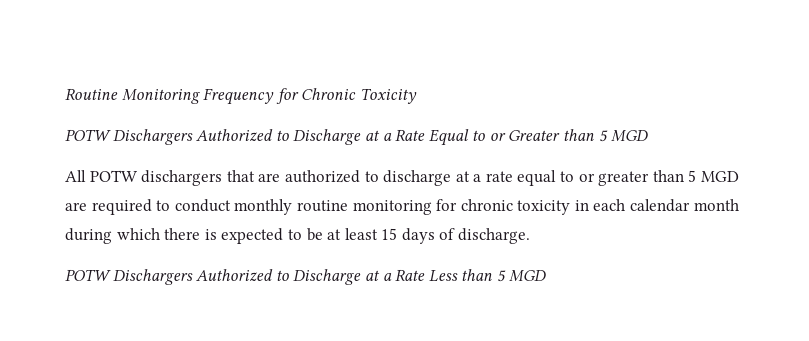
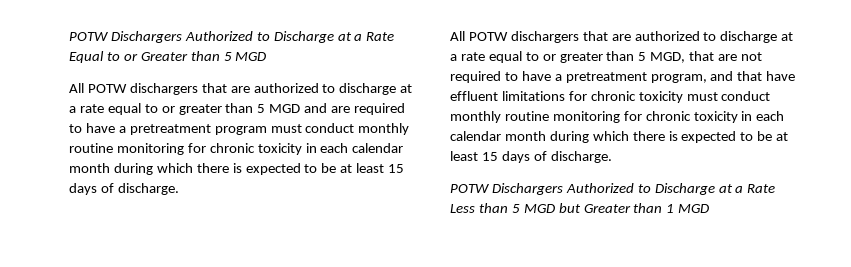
- Routine Monitoring Frequency for Chronic Toxicity
- All POTW dischargers that are authorized to discharge at a rate equal to or greater than 5 MGD are required to conduct monthly routine monitoring for chronic toxicity in each calendar month during which there is expected to be at least 15 days of discharge.
+ All POTW dischargers that are authorized to discharge at a rate equal to or greater than 5 MGD and are required to have a pretreatment program must conduct monthly routine monitoring for chronic toxicity in each calendar month during which there is expected to be at least 15 days of discharge.
+ All POTW dischargers that are authorized to discharge at a rate equal to or greater than 5 MGD, that are not required to have a pretreatment program, and that have effluent limitations for chronic toxicity must conduct monthly routine monitoring for chronic toxicity in each calendar month during which there is expected to be at least 15 days of discharge.
- POTW Dischargers Authorized to Discharge at a Rate Less than 5 MGD
+ POTW Dischargers Authorized to Discharge at a Rate Less than 5 MGD but Greater than 1 MGD

